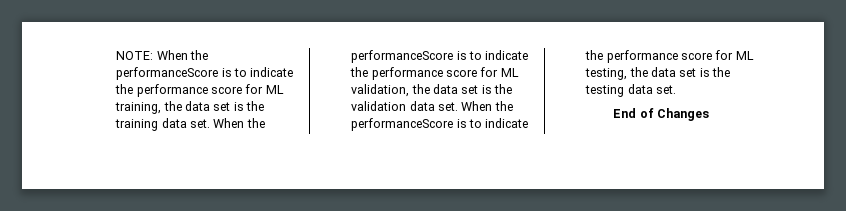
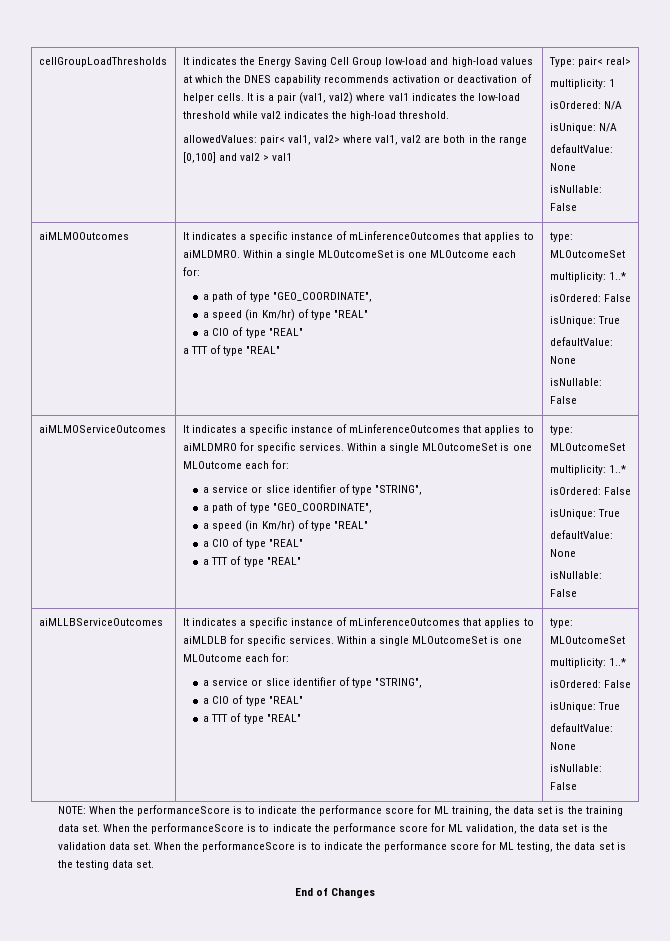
+ cellGroupLoadThresholds | It indicates the Energy Saving Cell Group low-load and high-load values at which the DNES capability recommends activation or deactivation of helper cells. It is a pair (val1, val2) where val1 indicates the low-load threshold while val2 indicates the high-load threshold.
+ allowedValues: pair< val1, val2> where val1, val2 are both in the range [0,100] and val2 > val1 | Type: pair< real>
+ multiplicity: 1
+ isOrdered: N/A
+ isUnique: N/A
+ defaultValue: None
+ isNullable: False
+ aiMLMOOutcomes | It indicates a specific instance of mLinferenceOutcomes that applies to aiMLDMRO. Within a single MLOutcomeSet is one MLOutcome each for:
+ a path of type "GEO_COORDINATE",
+ a speed (in Km/hr) of type "REAL"
+ a CIO of type "REAL"
+ a TTT of type "REAL" | type: MLOutcomeSet
+ multiplicity: 1..*
+ isOrdered: False
+ isUnique: True
+ defaultValue: None
+ isNullable: False
+ aiMLMOServiceOutcomes | It indicates a specific instance of mLinferenceOutcomes that applies to aiMLDMRO for specific services. Within a single MLOutcomeSet is one MLOutcome each for:
+ a service or slice identifier of type "STRING",
+ a path of type "GEO_COORDINATE",
+ a speed (in Km/hr) of type "REAL"
+ a CIO of type "REAL"
+ a TTT of type "REAL" | type: MLOutcomeSet
+ multiplicity: 1..*
+ isOrdered: False
+ isUnique: True
+ defaultValue: None
+ isNullable: False
+ aiMLLBServiceOutcomes | It indicates a specific instance of mLinferenceOutcomes that applies to aiMLDLB for specific services. Within a single MLOutcomeSet is one MLOutcome each for:
+ a service or slice identifier of type "STRING",
+ a CIO of type "REAL"
+ a TTT of type "REAL" | type: MLOutcomeSet
+ multiplicity: 1..*
+ isOrdered: False
+ isUnique: True
+ defaultValue: None
+ isNullable: False

